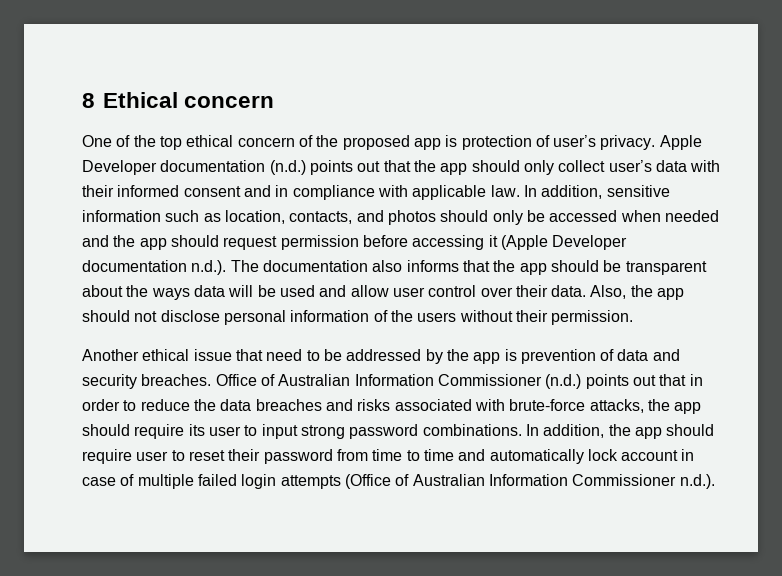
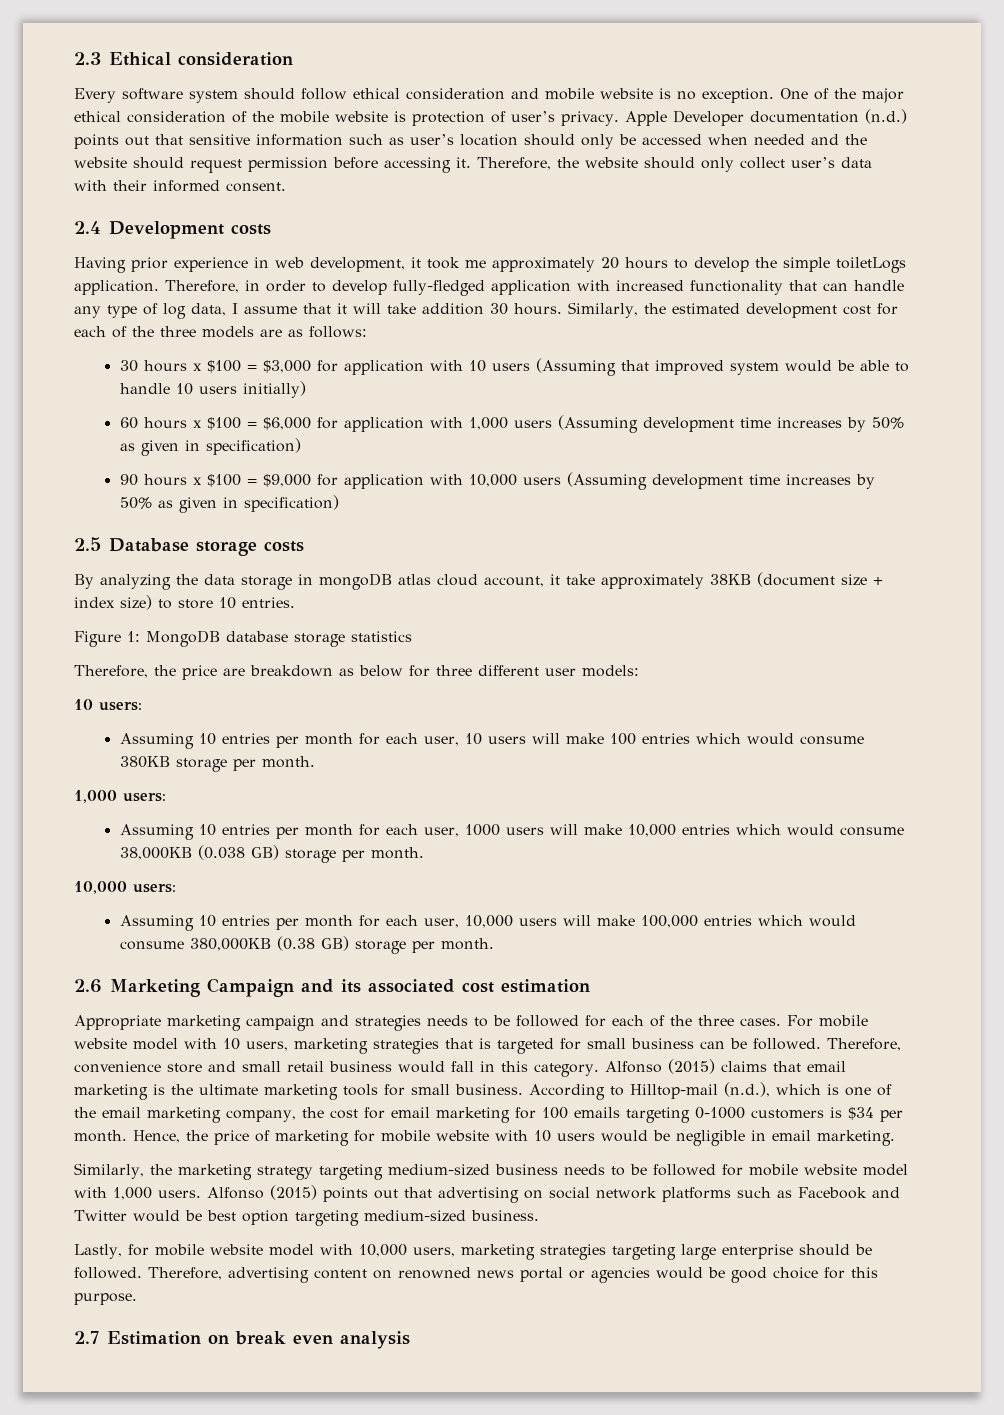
- 8 Ethical concern
- One of the top ethical concern of the proposed app is protection of user’s privacy.
+ 2.3 Ethical consideration
+ Every software system should follow ethical consideration and mobile website is no exception. One of the major ethical consideration of the mobile website is protection of user’s privacy.
- Apple Developer documentation (n.d.) points out that the app should only collect user’s data with their informed consent and in compliance with applicable law. In addition, sensitive information such as location, contacts, and photos should only be accessed when needed and the app should request permission before accessing it (Apple Developer documentation n.d.). The documentation also informs that the app should be transparent about the ways data will be used and allow user control over their data. Also, the app should not disclose personal information of the users without their permission.
- Another ethical issue that need to be addressed by the app is prevention of data and security breaches. Office of Australian Information Commissioner (n.d.) points out that in order to reduce the data breaches and risks associated with brute-force attacks, the app should require its user to input strong password combinations. In addition, the app should require user to reset their password from time to time and automatically lock account in case of multiple failed login attempts (Office of Australian Information Commissioner n.d.).
+ Apple Developer documentation (n.d.) points out that sensitive information such as user’s location should only be accessed when needed and the website should request permission before accessing it. Therefore, the website should only collect user’s data with their informed consent.
+ 2.4 Development costs
+ Having prior experience in web development, it took me approximately 20 hours to develop the simple toiletLogs application. Therefore, in order to develop fully-fledged application with increased functionality that can handle any type of log data, I assume that it will take addition 30 hours. Similarly, the estimated development cost for each of the three models are as follows:
+ 30 hours x $100 = $3,000 for application with 10 users (Assuming that improved system would be able to handle 10 users initially)
+ 60 hours x $100 = $6,000 for application with 1,000 users (Assuming development time increases by 50% as given in specification)
+ 90 hours x $100 = $9,000 for application with 10,000 users (Assuming development time increases by 50% as given in specification)
+ 2.5 Database storage costs
+ By analyzing the data storage in mongoDB atlas cloud account, it take approximately 38KB (document size + index size) to store 10 entries.
+ Figure 1: MongoDB database storage statistics
+ Therefore, the price are breakdown as below for three different user models:
+ 10 users:
+ Assuming 10 entries per month for each user, 10 users will make 100 entries which would consume 380KB storage per month.
+ 1,000 users:
+ Assuming 10 entries per month for each user, 1000 users will make 10,000 entries which would consume 38,000KB (0.038 GB) storage per month.
+ 10,000 users:
+ Assuming 10 entries per month for each user, 10,000 users will make 100,000 entries which would consume 380,000KB (0.38 GB) storage per month.
+ 2.6 Marketing Campaign and its associated cost estimation
+ Appropriate marketing campaign and strategies needs to be followed for each of the three cases. For mobile website model with 10 users, marketing strategies that is targeted for small business can be followed. Therefore, convenience store and small retail business would fall in this category. Alfonso (2015) claims that email marketing is the ultimate marketing tools for small business. According to Hilltop-mail (n.d.), which is one of the email marketing company, the cost for email marketing for 100 emails targeting 0-1000 customers is $34 per month. Hence, the price of marketing for mobile website with 10 users would be negligible in email marketing.
+ Similarly, the marketing strategy targeting medium-sized business needs to be followed for mobile website model with 1,000 users. Alfonso (2015) points out that advertising on social network platforms such as Facebook and Twitter would be best option targeting medium-sized business.
+ Lastly, for mobile website model with 10,000 users, marketing strategies targeting large enterprise should be followed. Therefore, advertising content on renowned news portal or agencies would be good choice for this purpose.
+ 2.7 Estimation on break even analysis

